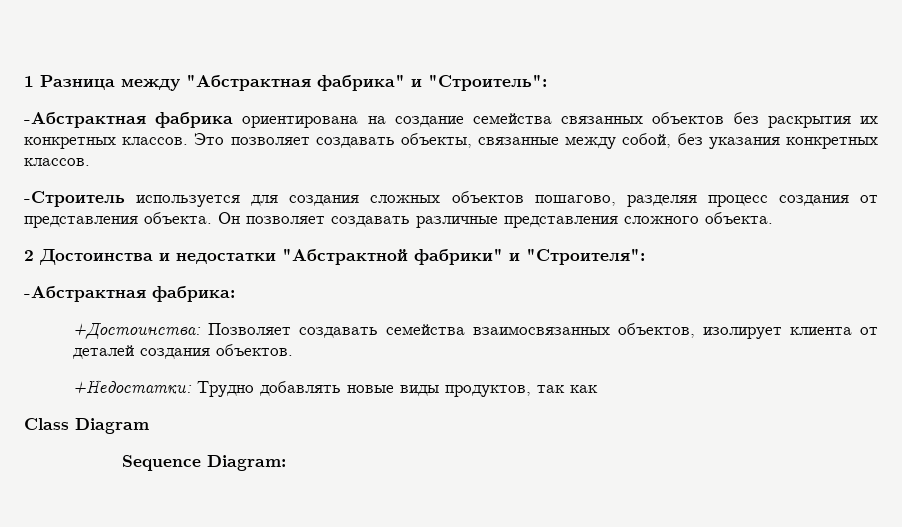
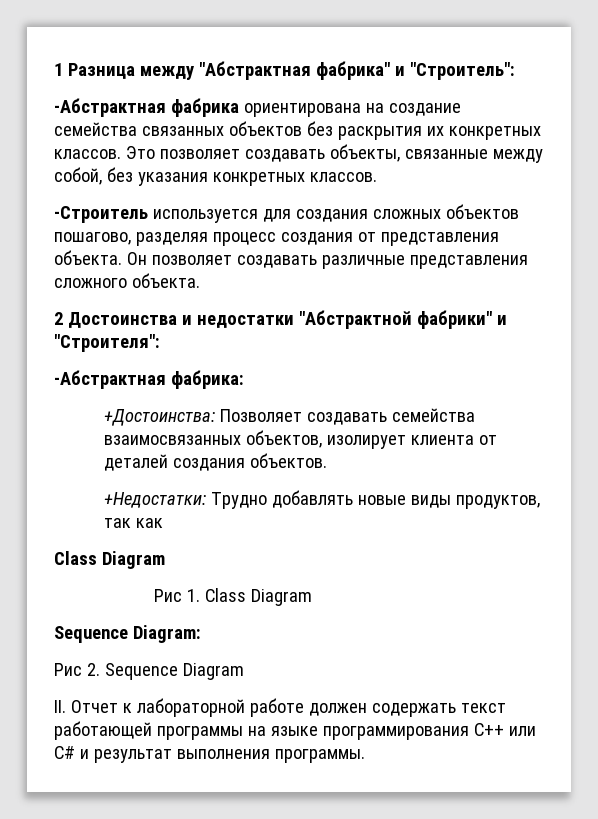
+ Рис 1. Class Diagram
  Sequence Diagram:
+ Рис 2. Sequence Diagram
+ II. Отчет к лабораторной работе должен содержать текст работающей программы на языке программирования С++ или С# и результат выполнения программы.

